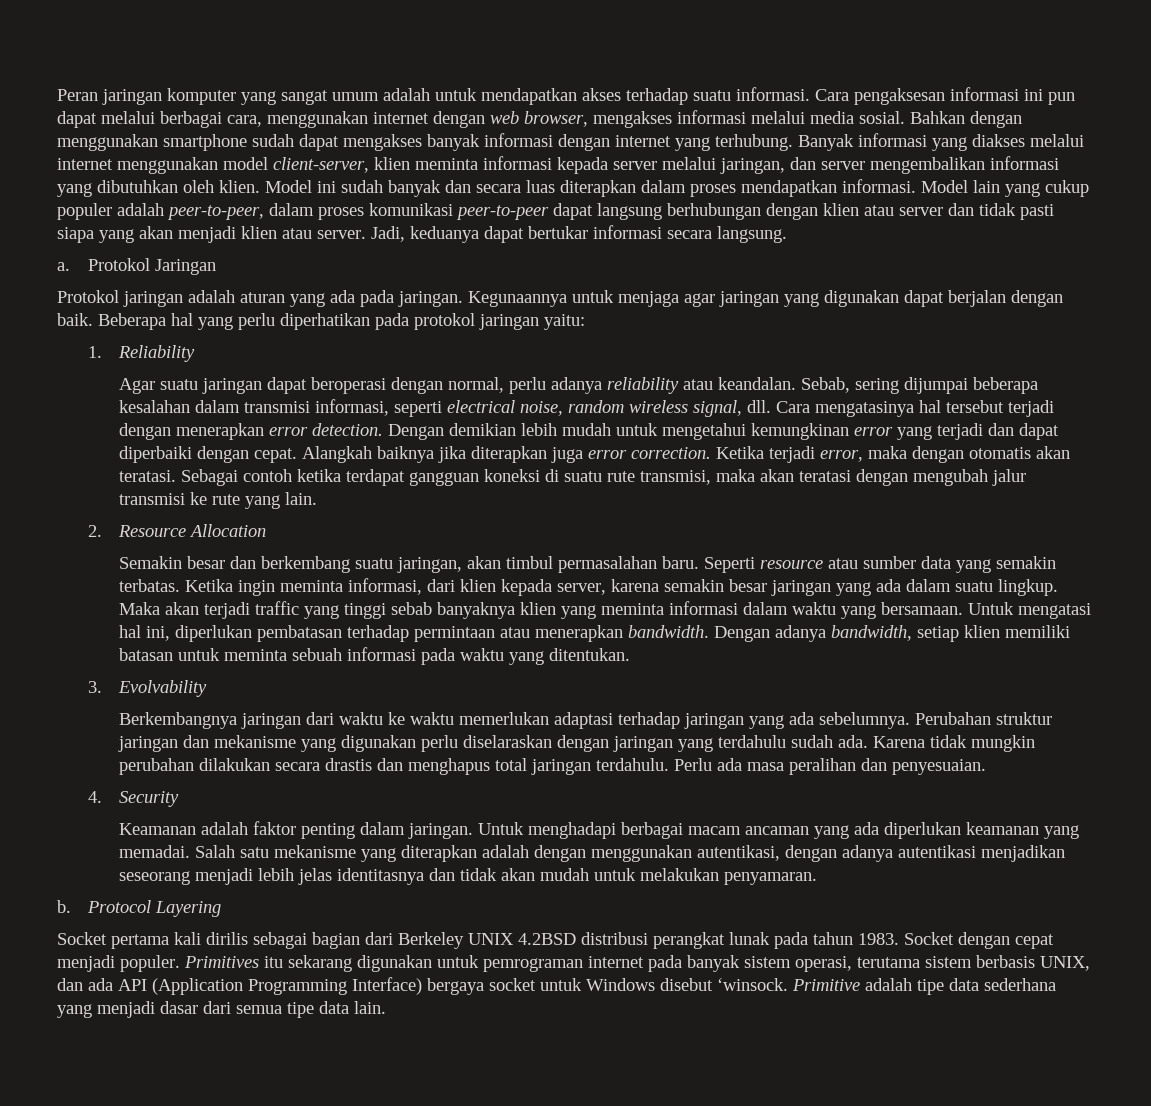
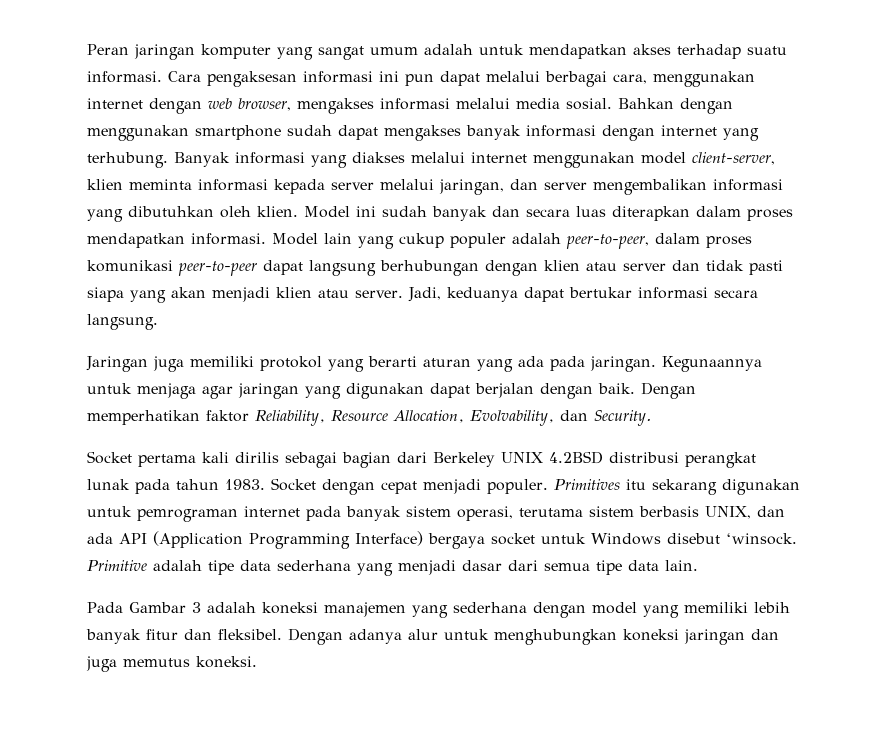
- a. Protokol Jaringan
- Protokol jaringan adalah aturan yang ada pada jaringan.
+ Jaringan juga memiliki protokol yang berarti aturan yang ada pada jaringan.
- Beberapa hal yang perlu diperhatikan pada protokol jaringan yaitu:
- 1. Reliability
- Agar suatu jaringan dapat beroperasi dengan normal, perlu adanya reliability atau keandalan. Sebab, sering dijumpai beberapa kesalahan dalam transmisi informasi, seperti electrical noise, random wireless signal, dll. Cara mengatasinya hal tersebut terjadi dengan menerapkan error detection. Dengan demikian lebih mudah untuk mengetahui kemungkinan error yang terjadi dan dapat diperbaiki dengan cepat. Alangkah baiknya jika diterapkan juga error correction. Ketika terjadi error, maka dengan otomatis akan teratasi. Sebagai contoh ketika terdapat gangguan koneksi di suatu rute transmisi, maka akan teratasi dengan mengubah jalur transmisi ke rute yang lain.
- 2. Resource Allocation
- Semakin besar dan berkembang suatu jaringan, akan timbul permasalahan baru. Seperti resource atau sumber data yang semakin terbatas. Ketika ingin meminta informasi, dari klien kepada server, karena semakin besar jaringan yang ada dalam suatu lingkup. Maka akan terjadi traffic yang tinggi sebab banyaknya klien yang meminta informasi dalam waktu yang bersamaan. Untuk mengatasi hal ini, diperlukan pembatasan terhadap permintaan atau menerapkan bandwidth. Dengan adanya bandwidth, setiap klien memiliki batasan untuk meminta sebuah informasi pada waktu yang ditentukan.
- 3. Evolvability
- Berkembangnya jaringan dari waktu ke waktu memerlukan adaptasi terhadap jaringan yang ada sebelumnya. Perubahan struktur jaringan dan mekanisme yang digunakan perlu diselaraskan dengan jaringan yang terdahulu sudah ada. Karena tidak mungkin perubahan dilakukan secara drastis dan menghapus total jaringan terdahulu. Perlu ada masa peralihan dan penyesuaian.
- 4. Security
- Keamanan adalah faktor penting dalam jaringan. Untuk menghadapi berbagai macam ancaman yang ada diperlukan keamanan yang memadai. Salah satu mekanisme yang diterapkan adalah dengan menggunakan autentikasi, dengan adanya autentikasi menjadikan seseorang menjadi lebih jelas identitasnya dan tidak akan mudah untuk melakukan penyamaran.
- b. Protocol Layering
+ Dengan memperhatikan faktor Reliability, Resource Allocation, Evolvability, dan Security.
+ Pada Gambar 3 adalah koneksi manajemen yang sederhana dengan model yang memiliki lebih banyak fitur dan fleksibel. Dengan adanya alur untuk menghubungkan koneksi jaringan dan juga memutus koneksi.

